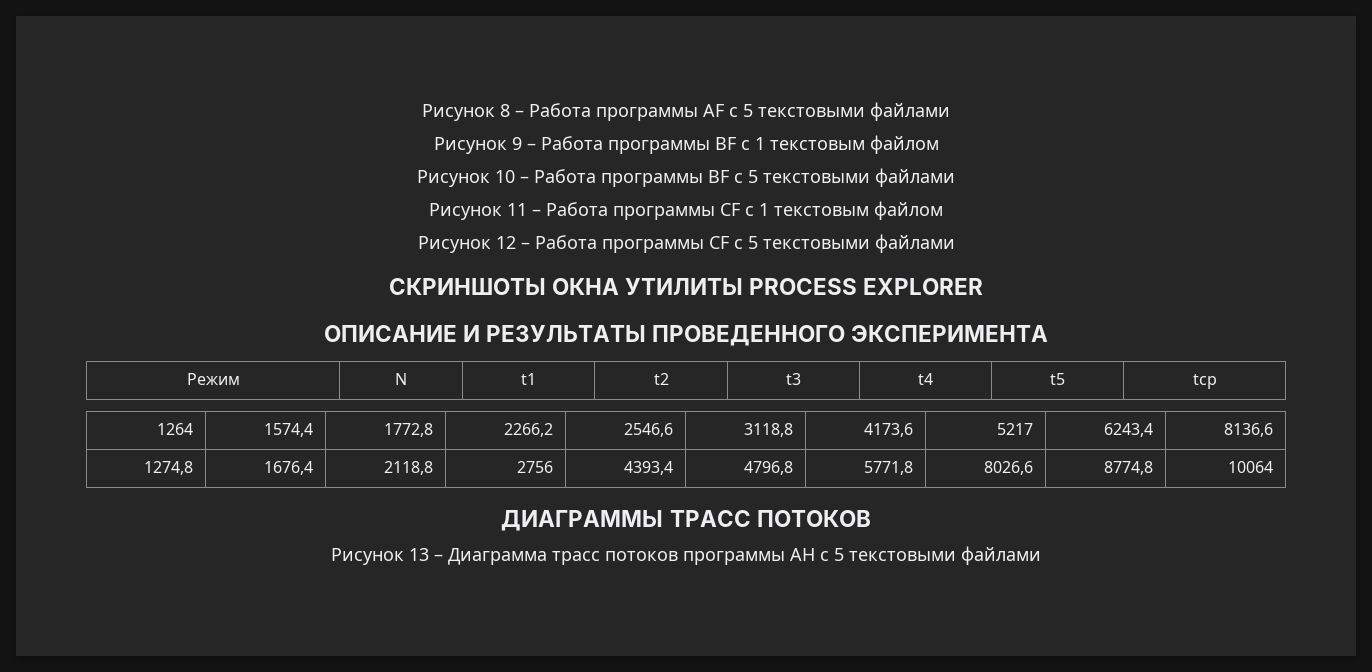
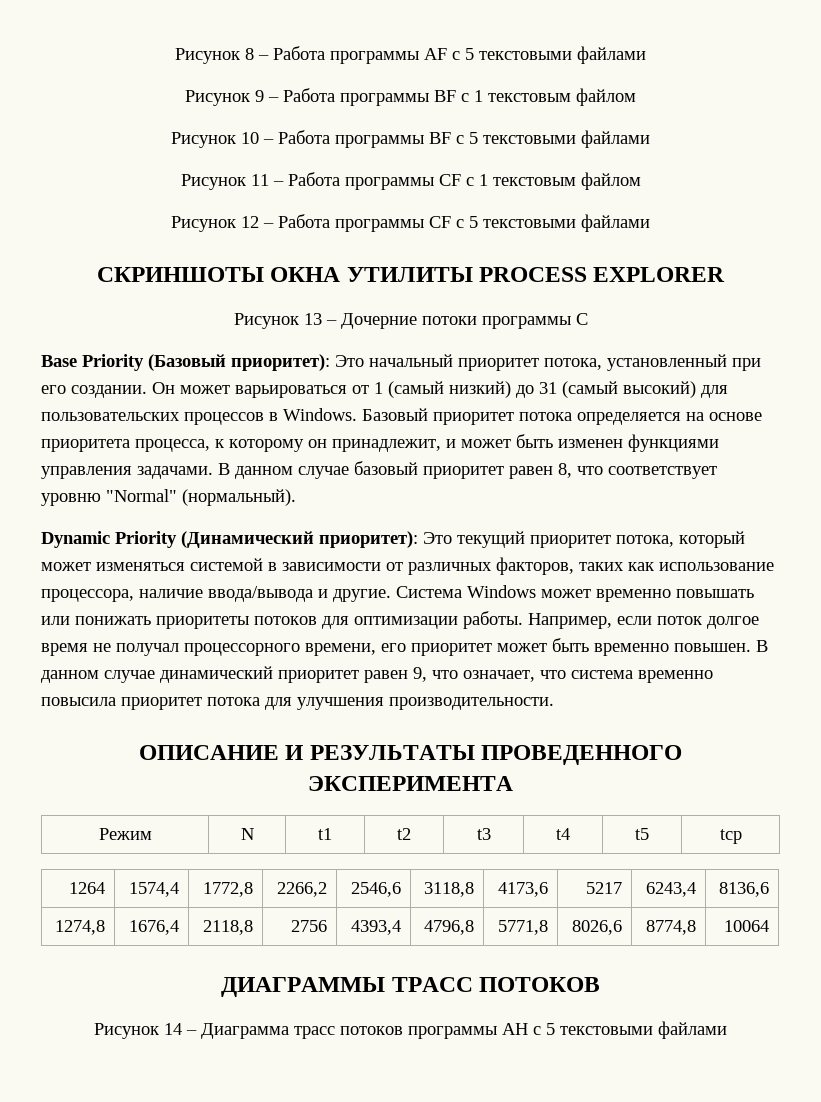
+ Рисунок 13 – Дочерние потоки программы С
+ Base Priority (Базовый приоритет): Это начальный приоритет потока, установленный при его создании. Он может варьироваться от 1 (самый низкий) до 31 (самый высокий) для пользовательских процессов в Windows. Базовый приоритет потока определяется на основе приоритета процесса, к которому он принадлежит, и может быть изменен функциями управления задачами. В данном случае базовый приоритет равен 8, что соответствует уровню "Normal" (нормальный).
+ Dynamic Priority (Динамический приоритет): Это текущий приоритет потока, который может изменяться системой в зависимости от различных факторов, таких как использование процессора, наличие ввода/вывода и другие. Система Windows может временно повышать или понижать приоритеты потоков для оптимизации работы. Например, если поток долгое время не получал процессорного времени, его приоритет может быть временно повышен. В данном случае динамический приоритет равен 9, что означает, что система временно повысила приоритет потока для улучшения производительности.
- Рисунок 13 – Диаграмма трасс потоков программы AH с 5 текстовыми файлами
+ Рисунок 14 – Диаграмма трасс потоков программы AH с 5 текстовыми файлами

